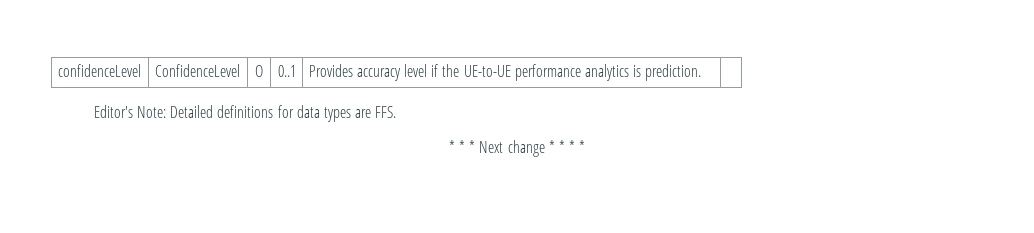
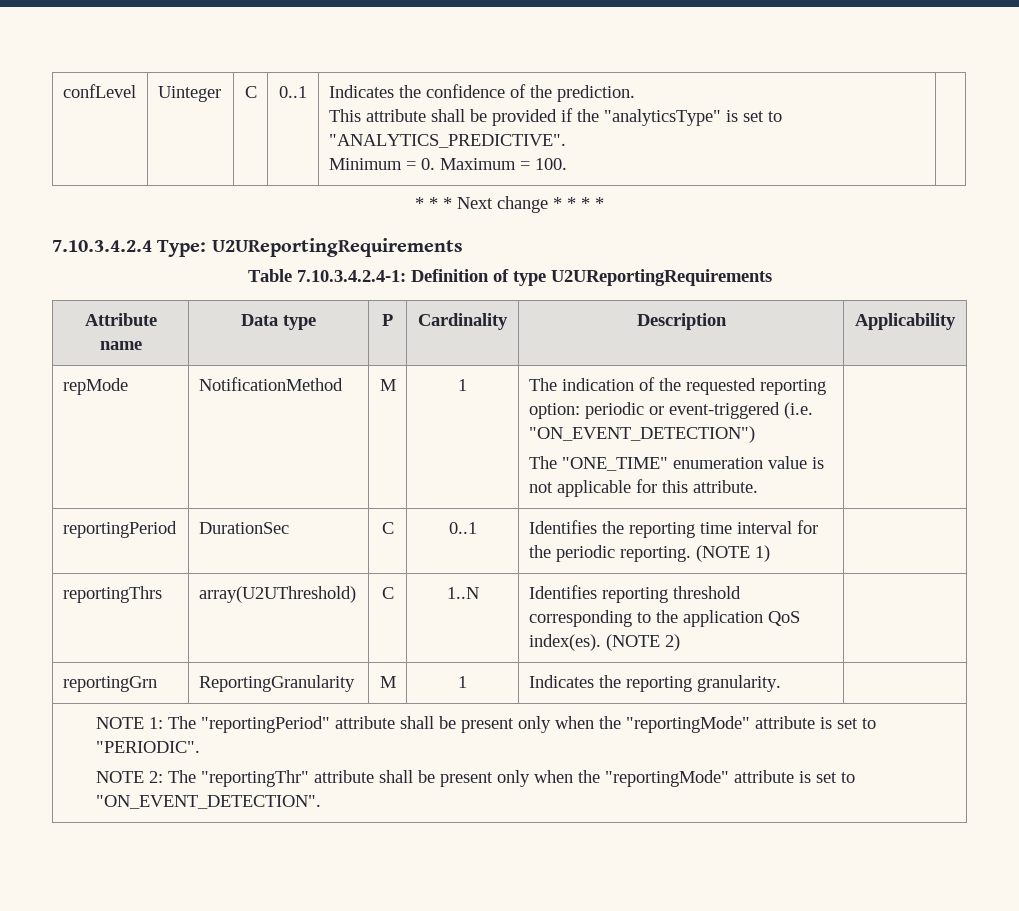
- confidenceLevel | ConfidenceLevel | O | 0..1 | Provides accuracy level if the UE-to-UE performance analytics is prediction. |
- Editor's Note: Detailed definitions for data types are FFS.
+ confLevel | Uinteger | C | 0..1 | Indicates the confidence of the prediction.
+ This attribute shall be provided if the "analyticsType" is set to "ANALYTICS_PREDICTIVE".
+ Minimum = 0. Maximum = 100. |
+ 7.10.3.4.2.4 Type: U2UReportingRequirements
+ Table 7.10.3.4.2.4-1: Definition of type U2UReportingRequirements
+ Attribute name | Data type | P | Cardinality | Description | Applicability
+ repMode | NotificationMethod | M | 1 | The indication of the requested reporting option: periodic or event-triggered (i.e. "ON_EVENT_DETECTION")
+ The "ONE_TIME" enumeration value is not applicable for this attribute. |
+ reportingPeriod | DurationSec | C | 0..1 | Identifies the reporting time interval for the periodic reporting. (NOTE 1) |
+ reportingThrs | array(U2UThreshold) | C | 1..N | Identifies reporting threshold corresponding to the application QoS index(es). (NOTE 2) |
+ reportingGrn | ReportingGranularity | M | 1 | Indicates the reporting granularity. |
+ NOTE 1: The "reportingPeriod" attribute shall be present only when the "reportingMode" attribute is set to "PERIODIC".
+ NOTE 2: The "reportingThr" attribute shall be present only when the "reportingMode" attribute is set to "ON_EVENT_DETECTION".

